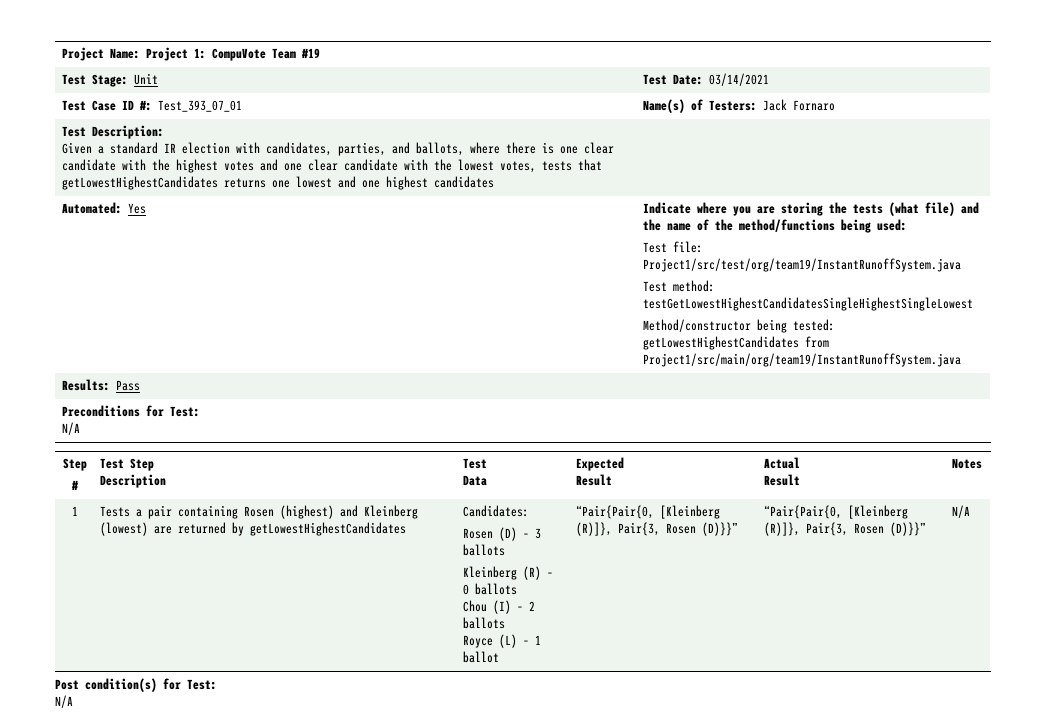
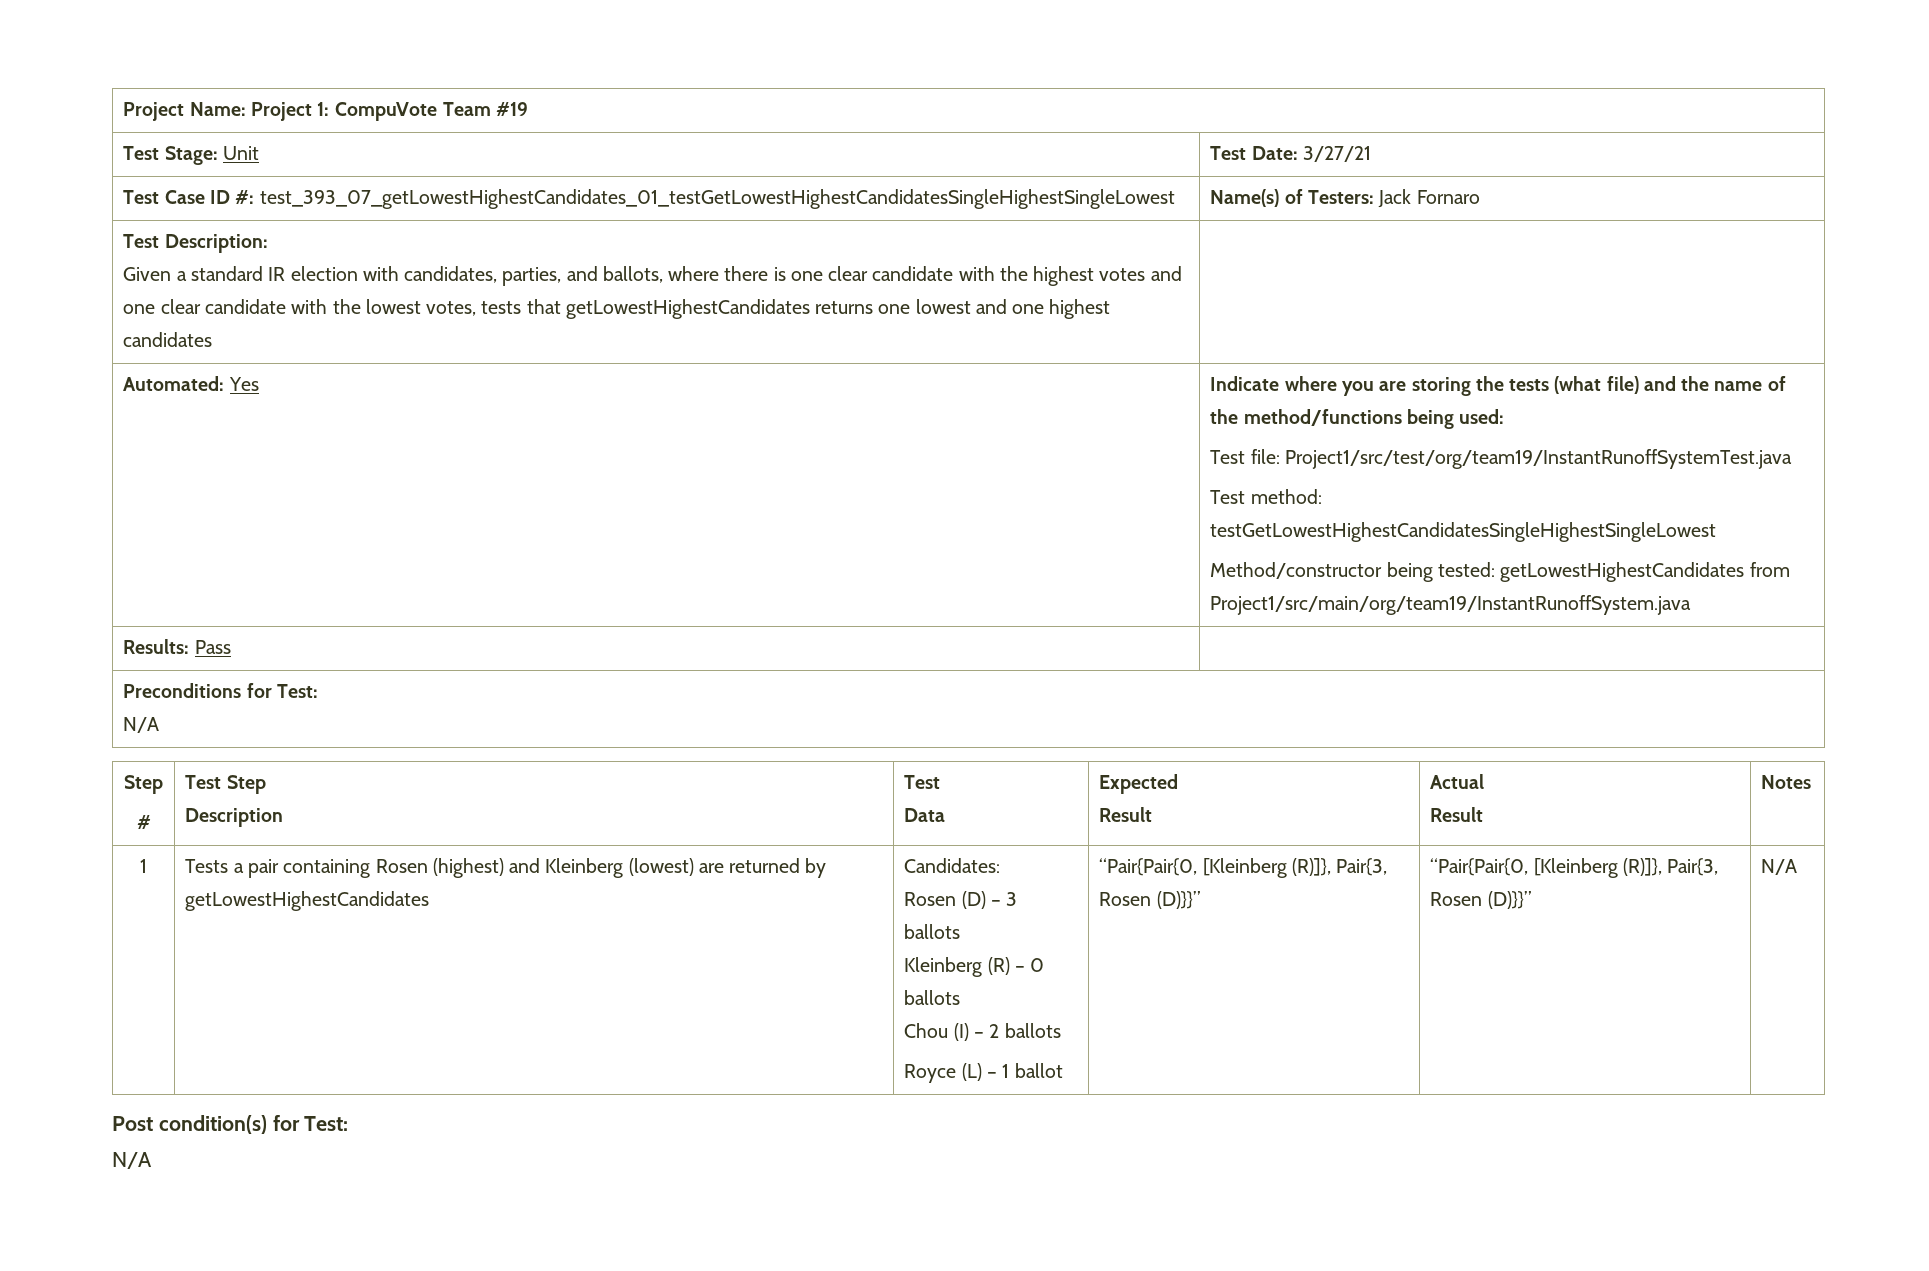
- Test Stage: Unit | Test Date: 03/14/2021
+ Test Stage: Unit | Test Date: 3/27/21
- Test Case ID #: Test_393_07_01 | Name(s) of Testers: Jack Fornaro
+ Test Case ID #: test_393_07_getLowestHighestCandidates_01_testGetLowestHighestCandidatesSingleHighestSingleLowest | Name(s) of Testers: Jack Fornaro
  Automated: Yes | Indicate where you are storing the tests (what file) and the name of the method/functions being used:
- Test file: Project1/src/test/org/team19/InstantRunoffSystem.java
+ Test file: Project1/src/test/org/team19/InstantRunoffSystemTest.java

